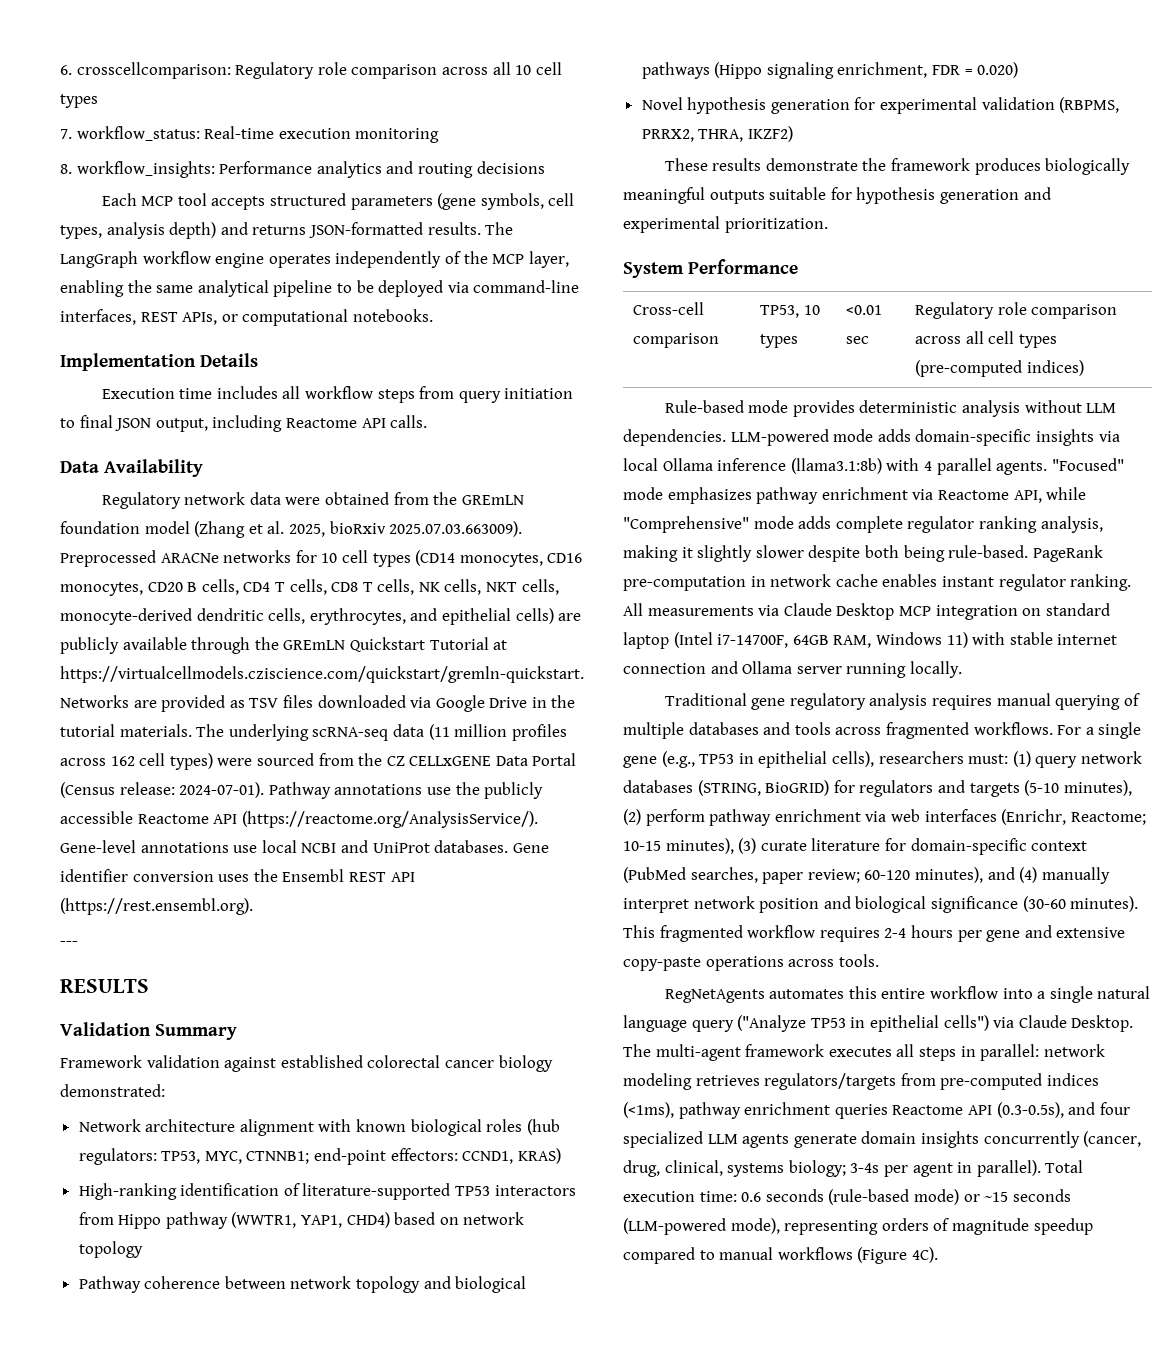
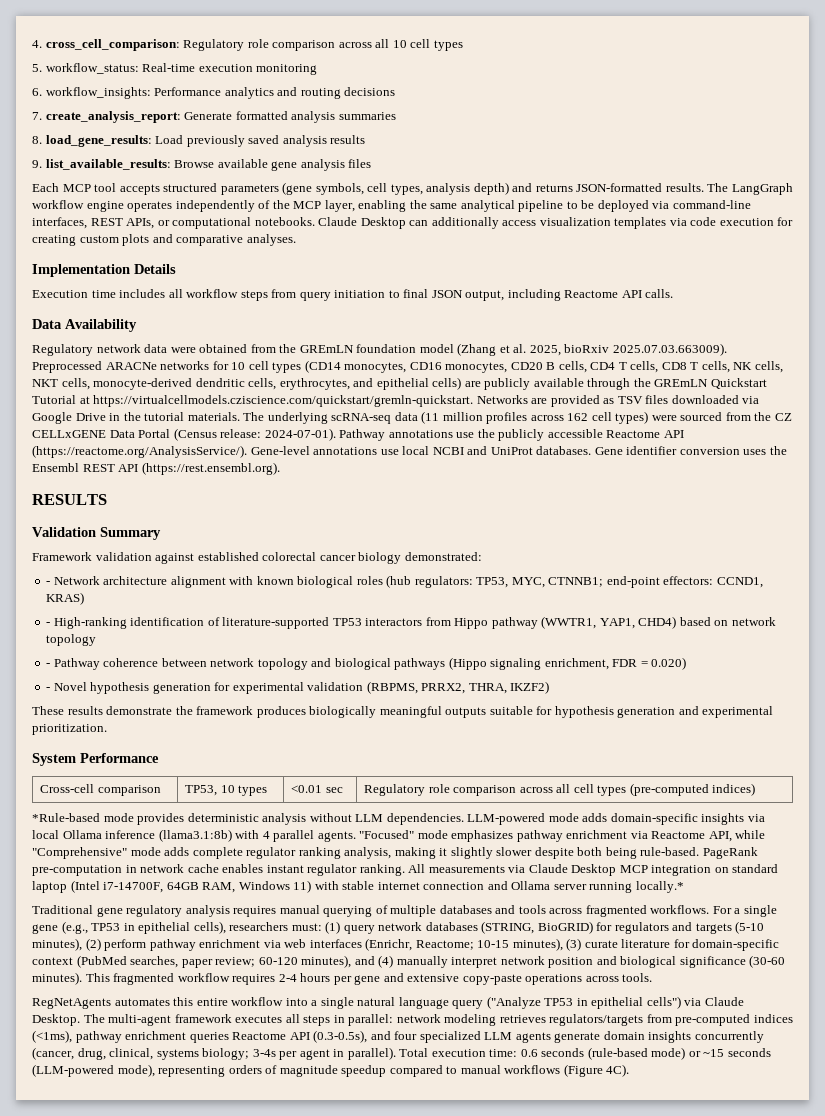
- 6. crosscellcomparison: Regulatory role comparison across all 10 cell types
+ 4. cross_cell_comparison: Regulatory role comparison across all 10 cell types
- 7. workflow_status: Real-time execution monitoring
+ 5. workflow_status: Real-time execution monitoring
- 8. workflow_insights: Performance analytics and routing decisions
+ 6. workflow_insights: Performance analytics and routing decisions
+ 7. create_analysis_report: Generate formatted analysis summaries
+ 8. load_gene_results: Load previously saved analysis results
+ 9. list_available_results: Browse available gene analysis files
+ Claude Desktop can additionally access visualization templates via code execution for creating custom plots and comparative analyses.
- ---
- Network architecture alignment with known biological roles (hub regulators: TP53, MYC, CTNNB1; end-point effectors: CCND1, KRAS)
+ - Network architecture alignment with known biological roles (hub regulators: TP53, MYC, CTNNB1; end-point effectors: CCND1, KRAS)
- High-ranking identification of literature-supported TP53 interactors from Hippo pathway (WWTR1, YAP1, CHD4) based on network topology
+ - High-ranking identification of literature-supported TP53 interactors from Hippo pathway (WWTR1, YAP1, CHD4) based on network topology
- Pathway coherence between network topology and biological pathways (Hippo signaling enrichment, FDR = 0.020)
+ - Pathway coherence between network topology and biological pathways (Hippo signaling enrichment, FDR = 0.020)
- Novel hypothesis generation for experimental validation (RBPMS, PRRX2, THRA, IKZF2)
+ - Novel hypothesis generation for experimental validation (RBPMS, PRRX2, THRA, IKZF2)
- Rule-based mode provides deterministic analysis without LLM dependencies.
+ *Rule-based mode provides deterministic analysis without LLM dependencies.
- All measurements via Claude Desktop MCP integration on standard laptop (Intel i7-14700F, 64GB RAM, Windows 11) with stable internet connection and Ollama server running locally.
+ All measurements via Claude Desktop MCP integration on standard laptop (Intel i7-14700F, 64GB RAM, Windows 11) with stable internet connection and Ollama server running locally.*

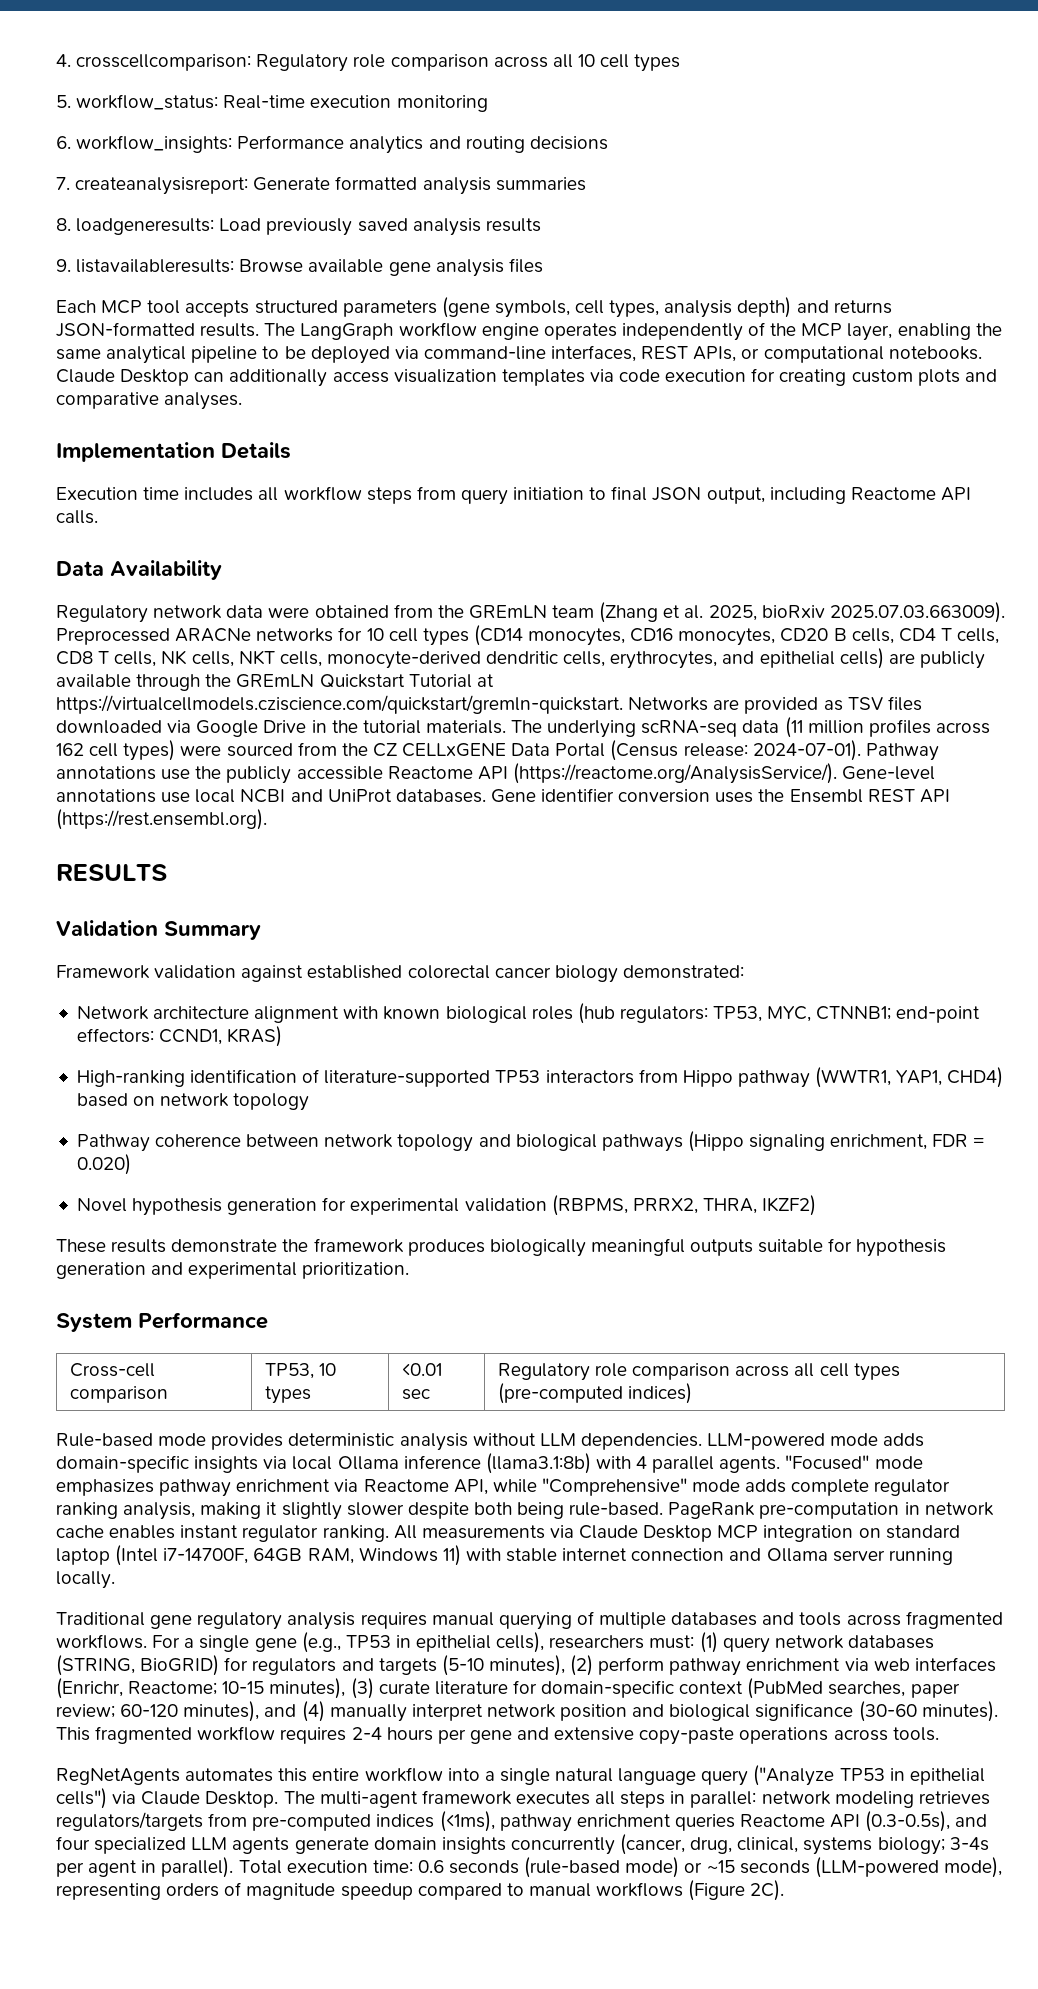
- 4. cross_cell_comparison: Regulatory role comparison across all 10 cell types
+ 4. crosscellcomparison: Regulatory role comparison across all 10 cell types
- 7. create_analysis_report: Generate formatted analysis summaries
+ 7. createanalysisreport: Generate formatted analysis summaries
- 8. load_gene_results: Load previously saved analysis results
+ 8. loadgeneresults: Load previously saved analysis results
- 9. list_available_results: Browse available gene analysis files
+ 9. listavailableresults: Browse available gene analysis files
- Regulatory network data were obtained from the GREmLN foundation model (Zhang et al. 2025, bioRxiv 2025.07.03.663009). Preprocessed ARACNe networks for 10 cell types (CD14 monocytes, CD16 monocytes, CD20 B cells, CD4 T cells, CD8 T cells, NK cells, NKT cells, monocyte-derived dendritic cells, erythrocytes, and epithelial cells) are publicly available through the GREmLN Quickstart Tutorial at https://virtualcellmodels.cziscience.com/quickstart/gremln-quickstart. Networks are provided as TSV files downloaded via Google Drive in the tutorial materials.
+ Regulatory network data were obtained from the GREmLN team (Zhang et al. 2025, bioRxiv 2025.07.03.663009). Preprocessed ARACNe networks for 10 cell types (CD14 monocytes, CD16 monocytes, CD20 B cells, CD4 T cells, CD8 T cells, NK cells, NKT cells, monocyte-derived dendritic cells, erythrocytes, and epithelial cells) are publicly available through the GREmLN Quickstart Tutorial at https://virtualcellmodels.cziscience.com/quickstart/gremln-quickstart. Networks are provided as TSV files downloaded via Google Drive in the tutorial materials.
- - Network architecture alignment with known biological roles (hub regulators: TP53, MYC, CTNNB1; end-point effectors: CCND1, KRAS)
+ Network architecture alignment with known biological roles (hub regulators: TP53, MYC, CTNNB1; end-point effectors: CCND1, KRAS)
- - High-ranking identification of literature-supported TP53 interactors from Hippo pathway (WWTR1, YAP1, CHD4) based on network topology
+ High-ranking identification of literature-supported TP53 interactors from Hippo pathway (WWTR1, YAP1, CHD4) based on network topology
- - Pathway coherence between network topology and biological pathways (Hippo signaling enrichment, FDR = 0.020)
+ Pathway coherence between network topology and biological pathways (Hippo signaling enrichment, FDR = 0.020)
- - Novel hypothesis generation for experimental validation (RBPMS, PRRX2, THRA, IKZF2)
+ Novel hypothesis generation for experimental validation (RBPMS, PRRX2, THRA, IKZF2)
- *Rule-based mode provides deterministic analysis without LLM dependencies.
+ Rule-based mode provides deterministic analysis without LLM dependencies.
- All measurements via Claude Desktop MCP integration on standard laptop (Intel i7-14700F, 64GB RAM, Windows 11) with stable internet connection and Ollama server running locally.*
+ All measurements via Claude Desktop MCP integration on standard laptop (Intel i7-14700F, 64GB RAM, Windows 11) with stable internet connection and Ollama server running locally.
- Total execution time: 0.6 seconds (rule-based mode) or ~15 seconds (LLM-powered mode), representing orders of magnitude speedup compared to manual workflows (Figure 4C).
+ Total execution time: 0.6 seconds (rule-based mode) or ~15 seconds (LLM-powered mode), representing orders of magnitude speedup compared to manual workflows (Figure 2C).

